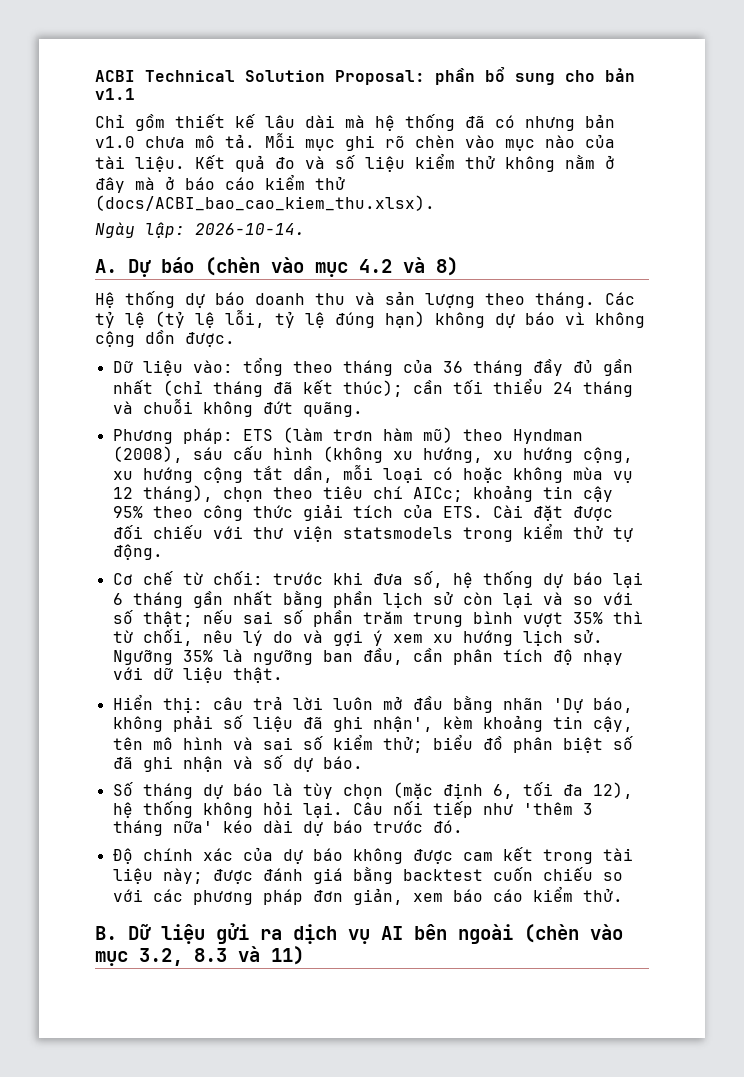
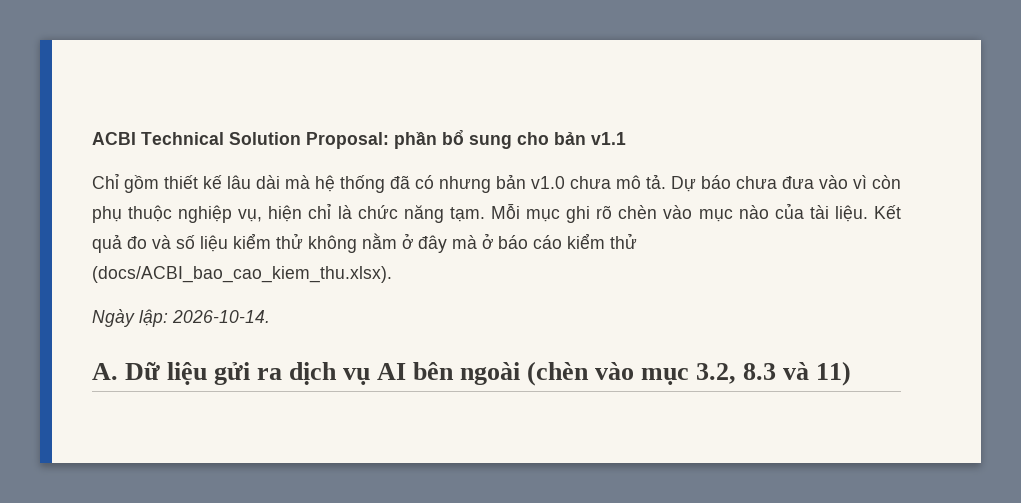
+ Dự báo chưa đưa vào vì còn phụ thuộc nghiệp vụ, hiện chỉ là chức năng tạm.
- A. Dự báo (chèn vào mục 4.2 và 8)
- Hệ thống dự báo doanh thu và sản lượng theo tháng. Các tỷ lệ (tỷ lệ lỗi, tỷ lệ đúng hạn) không dự báo vì không cộng dồn được.
- Dữ liệu vào: tổng theo tháng của 36 tháng đầy đủ gần nhất (chỉ tháng đã kết thúc); cần tối thiểu 24 tháng và chuỗi không đứt quãng.
- Phương pháp: ETS (làm trơn hàm mũ) theo Hyndman (2008), sáu cấu hình (không xu hướng, xu hướng cộng, xu hướng cộng tắt dần, mỗi loại có hoặc không mùa vụ 12 tháng), chọn theo tiêu chí AICc; khoảng tin cậy 95% theo công thức giải tích của ETS. Cài đặt được đối chiếu với thư viện statsmodels trong kiểm thử tự động.
- Cơ chế từ chối: trước khi đưa số, hệ thống dự báo lại 6 tháng gần nhất bằng phần lịch sử còn lại và so với số thật; nếu sai số phần trăm trung bình vượt 35% thì từ chối, nêu lý do và gợi ý xem xu hướng lịch sử. Ngưỡng 35% là ngưỡng ban đầu, cần phân tích độ nhạy với dữ liệu thật.
- Hiển thị: câu trả lời luôn mở đầu bằng nhãn 'Dự báo, không phải số liệu đã ghi nhận', kèm khoảng tin cậy, tên mô hình và sai số kiểm thử; biểu đồ phân biệt số đã ghi nhận và số dự báo.
- Số tháng dự báo là tùy chọn (mặc định 6, tối đa 12), hệ thống không hỏi lại. Câu nối tiếp như 'thêm 3 tháng nữa' kéo dài dự báo trước đó.
- Độ chính xác của dự báo không được cam kết trong tài liệu này; được đánh giá bằng backtest cuốn chiếu so với các phương pháp đơn giản, xem báo cáo kiểm thử.
- B. Dữ liệu gửi ra dịch vụ AI bên ngoài (chèn vào mục 3.2, 8.3 và 11)
+ A. Dữ liệu gửi ra dịch vụ AI bên ngoài (chèn vào mục 3.2, 8.3 và 11)

